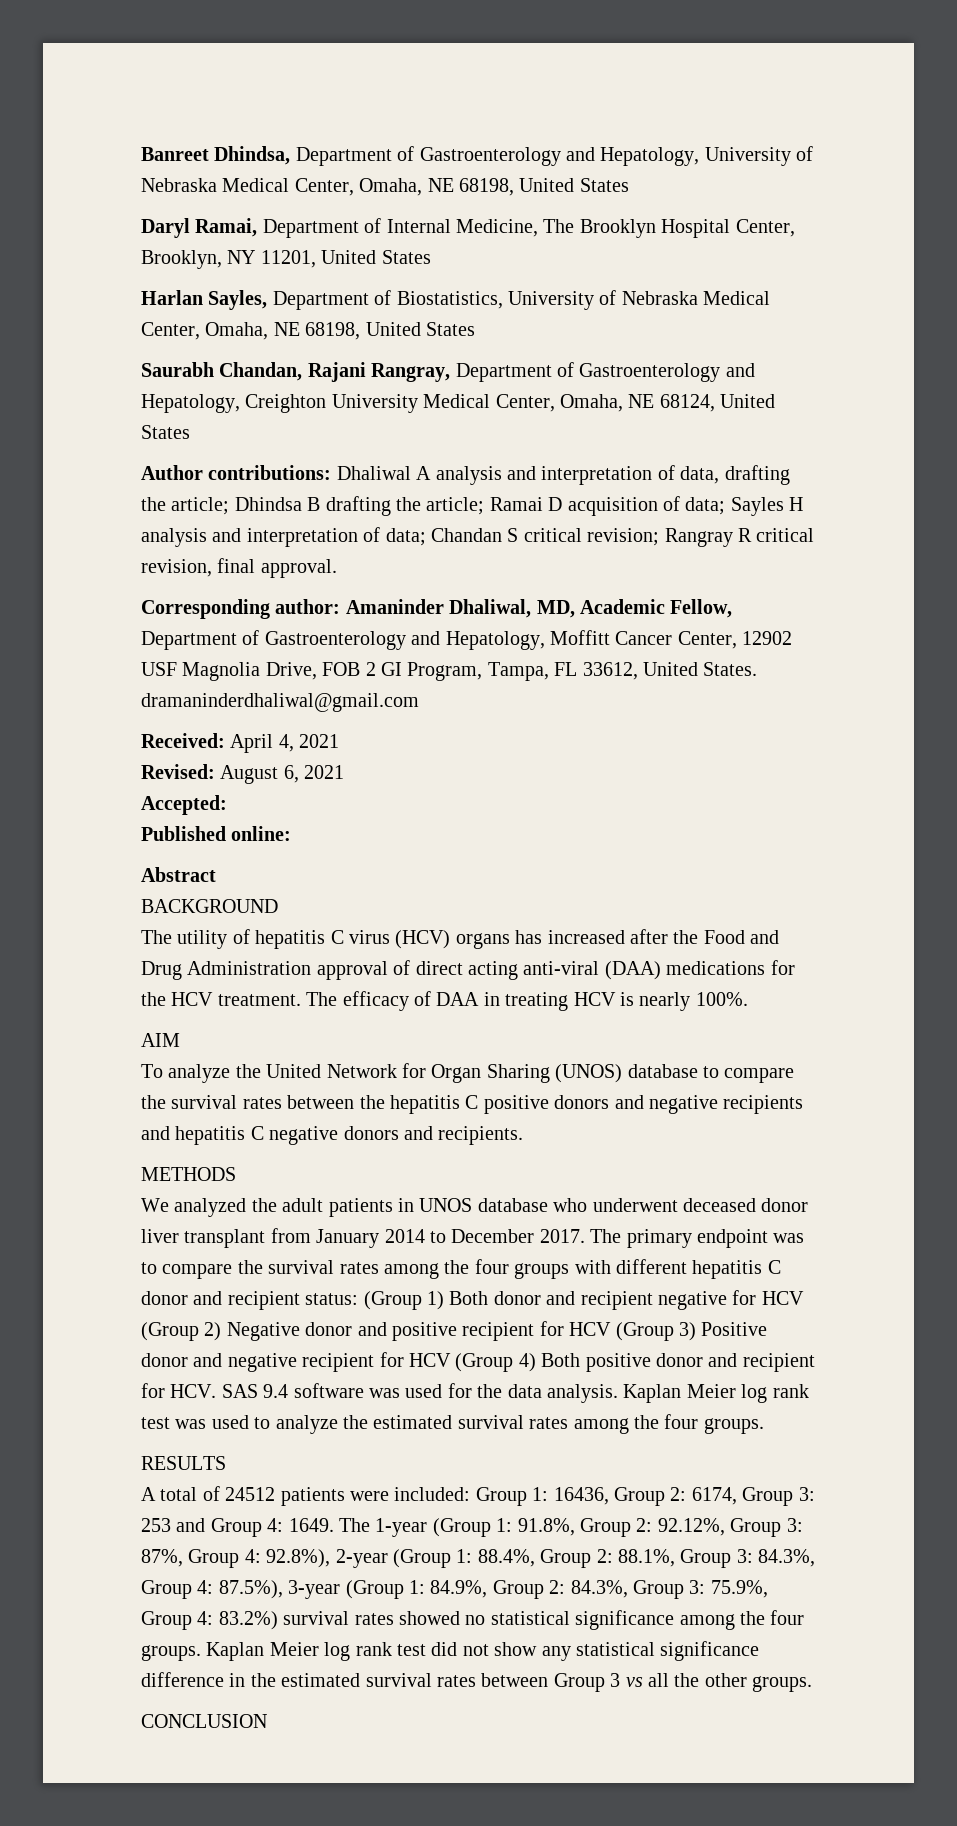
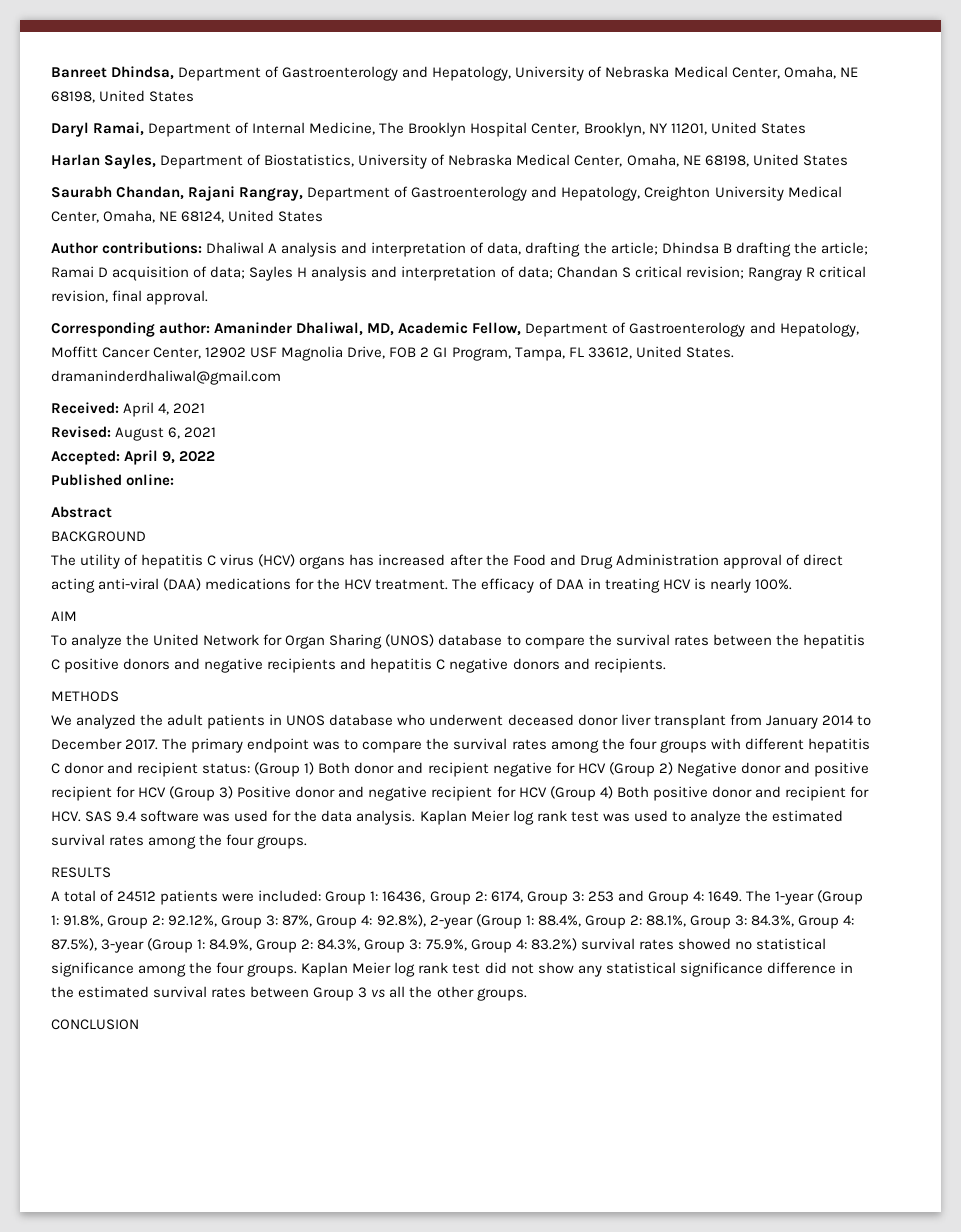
- Accepted:
+ Accepted: April 9, 2022

